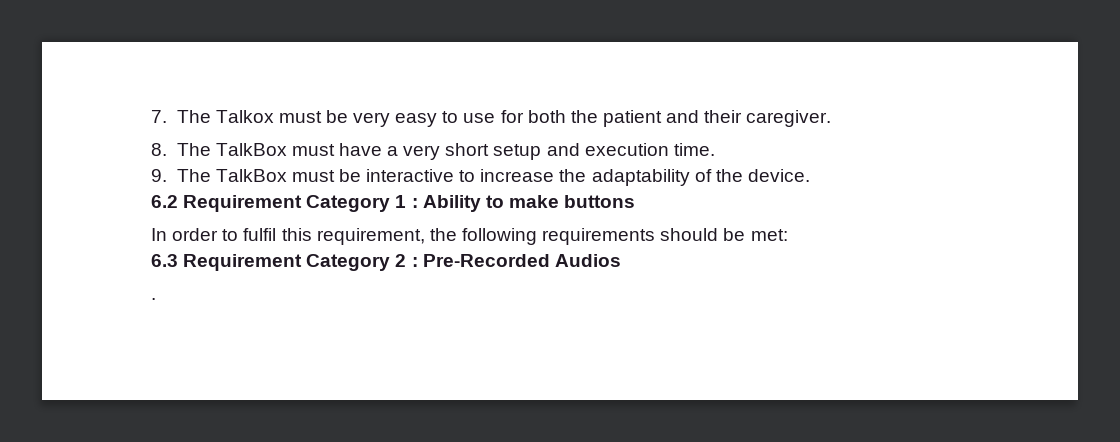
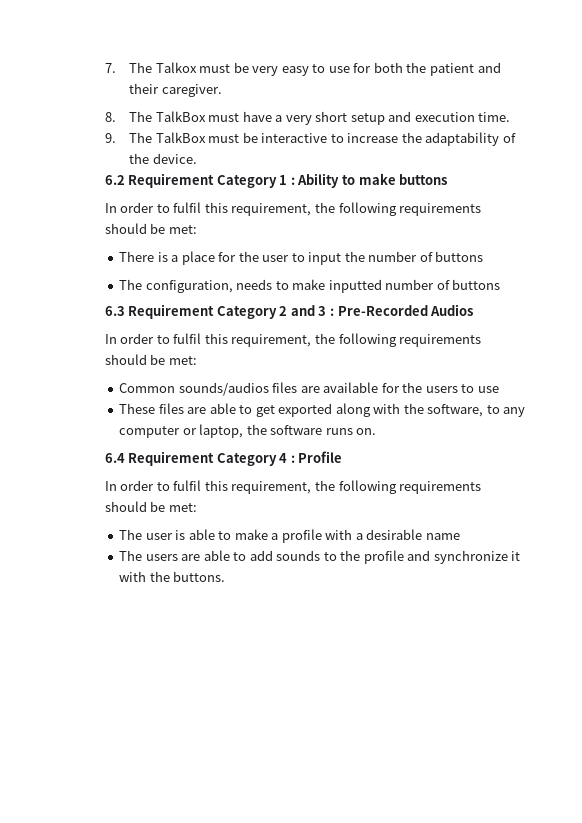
+ There is a place for the user to input the number of buttons
+ The configuration, needs to make inputted number of buttons
- 6.3 Requirement Category 2 : Pre-Recorded Audios
- .
+ 6.3 Requirement Category 2 and 3 : Pre-Recorded Audios
+ In order to fulfil this requirement, the following requirements should be met:
+ Common sounds/audios files are available for the users to use
+ These files are able to get exported along with the software, to any computer or laptop, the software runs on.
+ 6.4 Requirement Category 4 : Profile
+ In order to fulfil this requirement, the following requirements should be met:
+ The user is able to make a profile with a desirable name
+ The users are able to add sounds to the profile and synchronize it with the buttons.

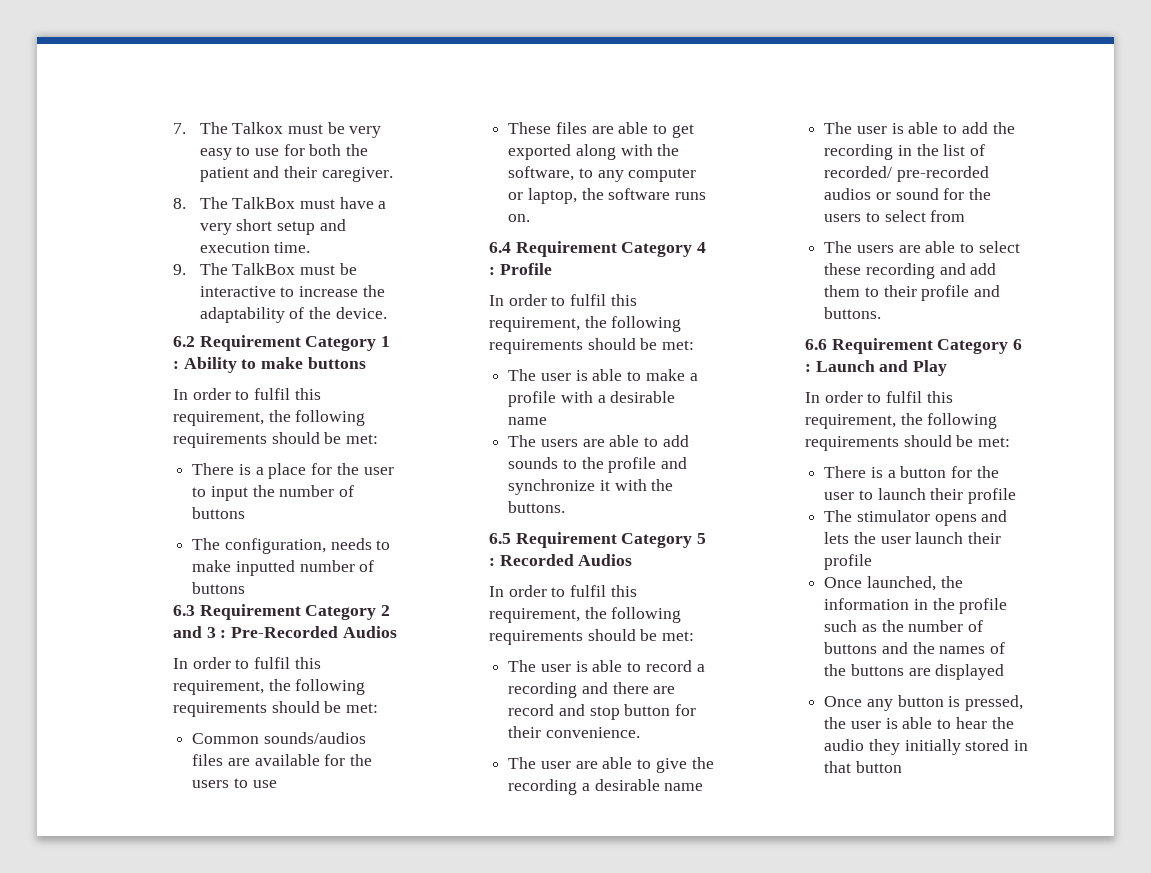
+ 6.5 Requirement Category 5 : Recorded Audios
+ In order to fulfil this requirement, the following requirements should be met:
+ The user is able to record a recording and there are record and stop button for their convenience.
+ The user are able to give the recording a desirable name
+ The user is able to add the recording in the list of recorded/ pre-recorded audios or sound for the users to select from
+ The users are able to select these recording and add them to their profile and buttons.
+ 6.6 Requirement Category 6 : Launch and Play
+ In order to fulfil this requirement, the following requirements should be met:
+ There is a button for the user to launch their profile
+ The stimulator opens and lets the user launch their profile
+ Once launched, the information in the profile such as the number of buttons and the names of the buttons are displayed
+ Once any button is pressed, the user is able to hear the audio they initially stored in that button

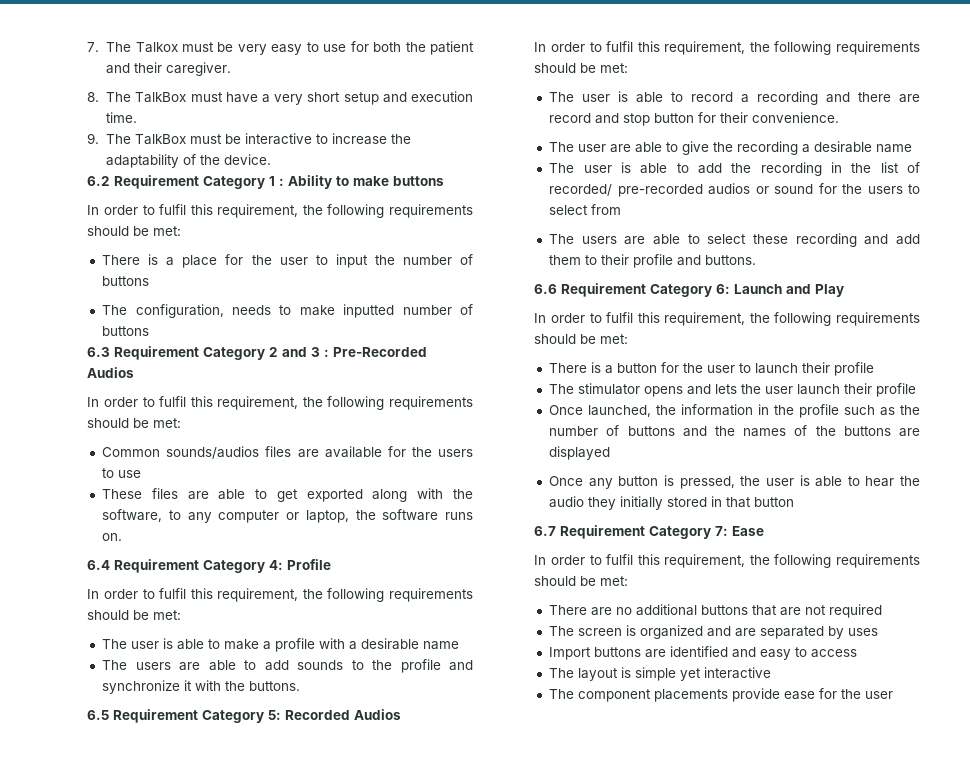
- 6.4 Requirement Category 4 : Profile
+ 6.4 Requirement Category 4: Profile
- 6.5 Requirement Category 5 : Recorded Audios
+ 6.5 Requirement Category 5: Recorded Audios
- 6.6 Requirement Category 6 : Launch and Play
+ 6.6 Requirement Category 6: Launch and Play
+ 6.7 Requirement Category 7: Ease
+ In order to fulfil this requirement, the following requirements should be met:
+ There are no additional buttons that are not required
+ The screen is organized and are separated by uses
+ Import buttons are identified and easy to access
+ The layout is simple yet interactive
+ The component placements provide ease for the user

